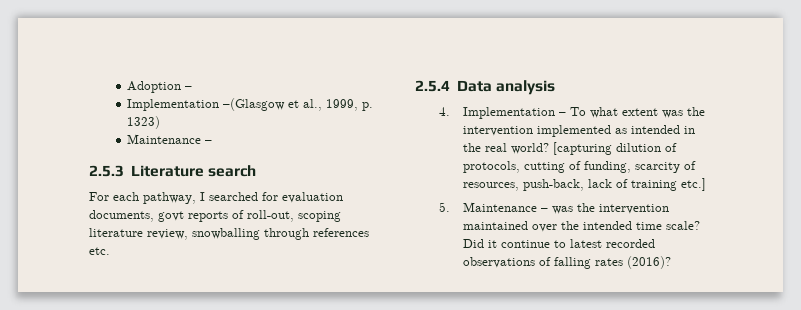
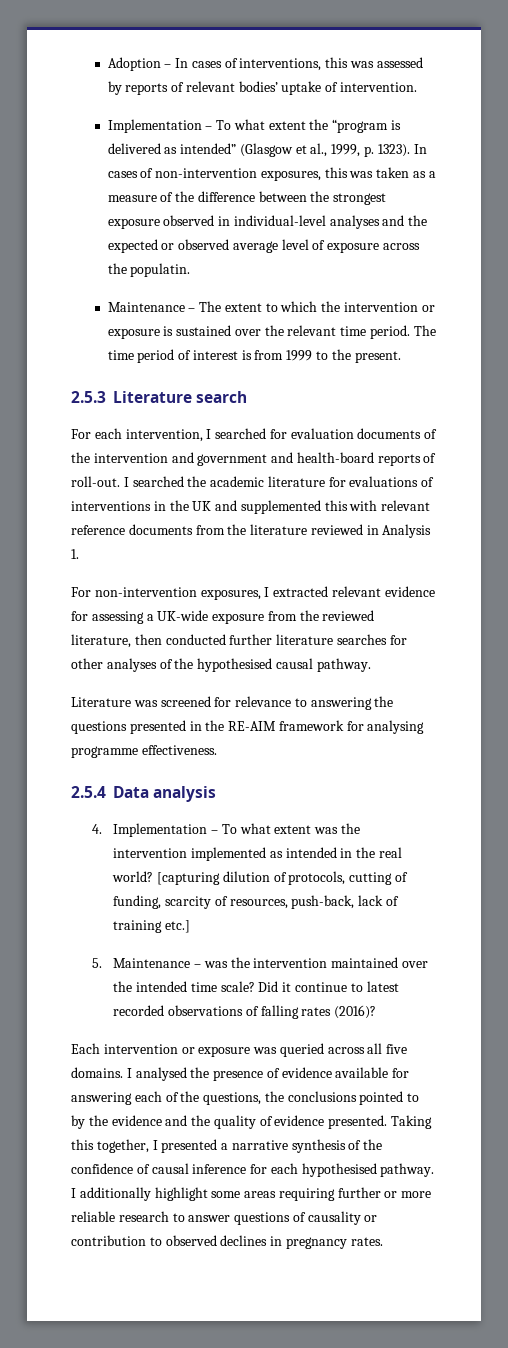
- Adoption –
- Implementation –(Glasgow et al., 1999, p. 1323)
- Maintenance –
+ Adoption – In cases of interventions, this was assessed by reports of relevant bodies’ uptake of intervention.
+ Implementation – To what extent the “program is delivered as intended” (Glasgow et al., 1999, p. 1323). In cases of non-intervention exposures, this was taken as a measure of the difference between the strongest exposure observed in individual-level analyses and the expected or observed average level of exposure across the populatin.
+ Maintenance – The extent to which the intervention or exposure is sustained over the relevant time period. The time period of interest is from 1999 to the present.
- For each pathway, I searched for evaluation documents, govt reports of roll-out, scoping literature review, snowballing through references etc.
+ For each intervention, I searched for evaluation documents of the intervention and government and health-board reports of roll-out. I searched the academic literature for evaluations of interventions in the UK and supplemented this with relevant reference documents from the literature reviewed in Analysis 1.
+ For non-intervention exposures, I extracted relevant evidence for assessing a UK-wide exposure from the reviewed literature, then conducted further literature searches for other analyses of the hypothesised causal pathway.
+ Literature was screened for relevance to answering the questions presented in the RE-AIM framework for analysing programme effectiveness.
+ Each intervention or exposure was queried across all five domains. I analysed the presence of evidence available for answering each of the questions, the conclusions pointed to by the evidence and the quality of evidence presented. Taking this together, I presented a narrative synthesis of the confidence of causal inference for each hypothesised pathway. I additionally highlight some areas requiring further or more reliable research to answer questions of causality or contribution to observed declines in pregnancy rates.

